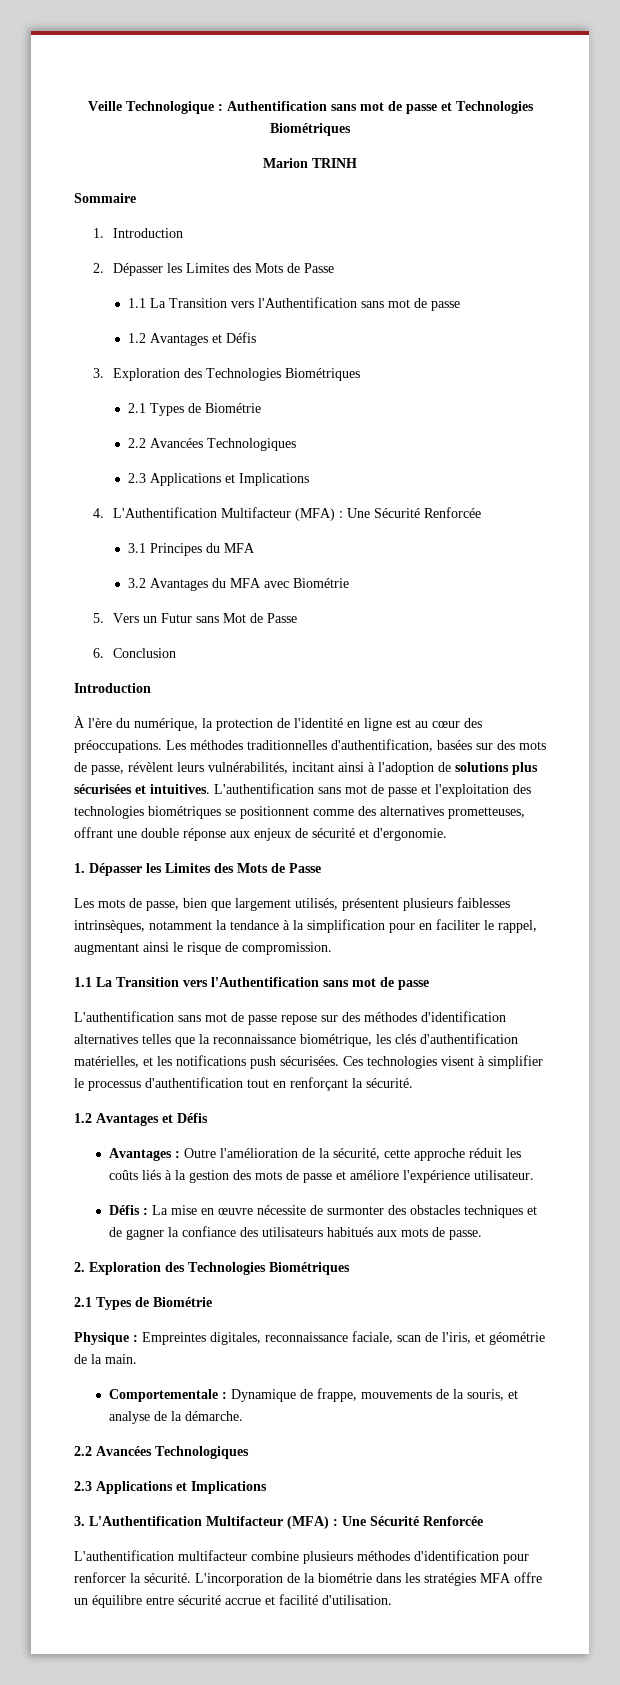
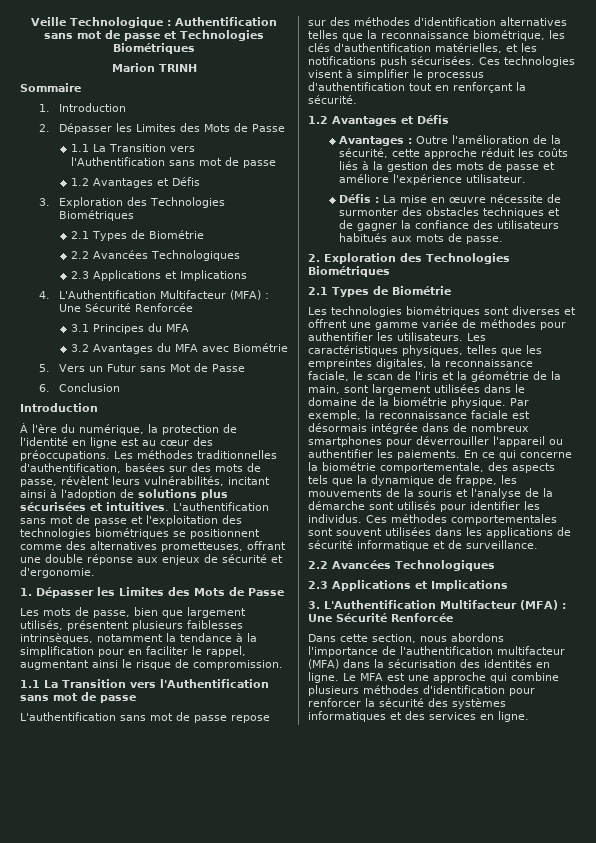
- Physique : Empreintes digitales, reconnaissance faciale, scan de l'iris, et géométrie de la main.
- Comportementale : Dynamique de frappe, mouvements de la souris, et analyse de la démarche.
+ Les technologies biométriques sont diverses et offrent une gamme variée de méthodes pour authentifier les utilisateurs. Les caractéristiques physiques, telles que les empreintes digitales, la reconnaissance faciale, le scan de l'iris et la géométrie de la main, sont largement utilisées dans le domaine de la biométrie physique. Par exemple, la reconnaissance faciale est désormais intégrée dans de nombreux smartphones pour déverrouiller l'appareil ou authentifier les paiements. En ce qui concerne la biométrie comportementale, des aspects tels que la dynamique de frappe, les mouvements de la souris et l'analyse de la démarche sont utilisés pour identifier les individus. Ces méthodes comportementales sont souvent utilisées dans les applications de sécurité informatique et de surveillance.
- L'authentification multifacteur combine plusieurs méthodes d'identification pour renforcer la sécurité. L'incorporation de la biométrie dans les stratégies MFA offre un équilibre entre sécurité accrue et facilité d'utilisation.
+ Dans cette section, nous abordons l'importance de l'authentification multifacteur (MFA) dans la sécurisation des identités en ligne. Le MFA est une approche qui combine plusieurs méthodes d'identification pour renforcer la sécurité des systèmes informatiques et des services en ligne.

